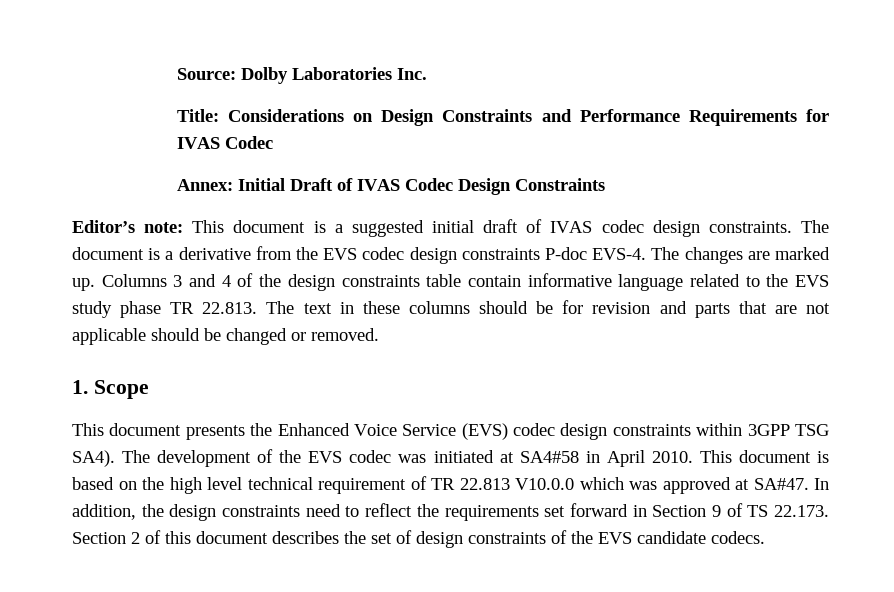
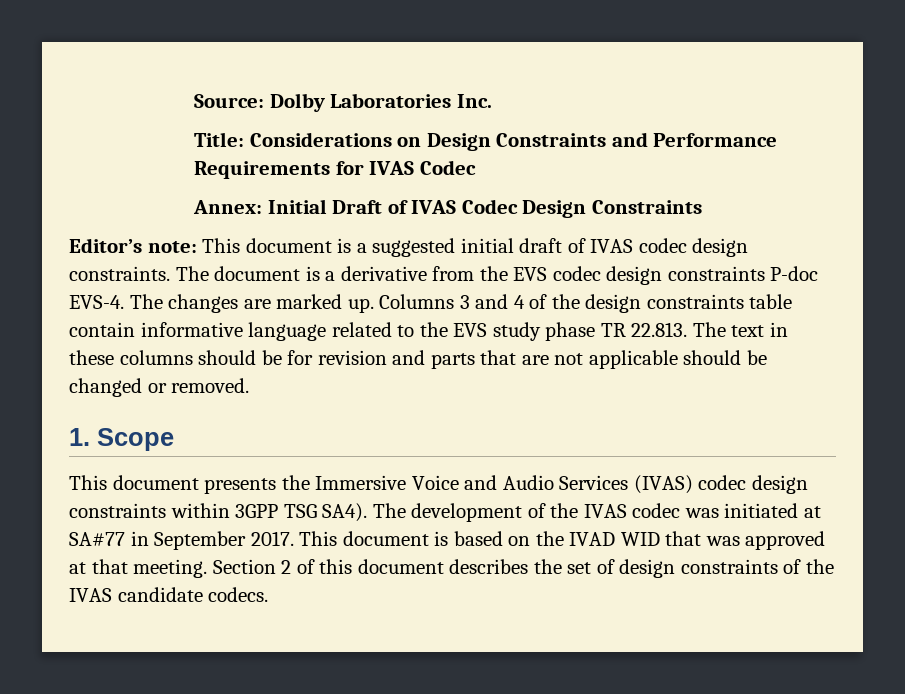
- This document presents the Enhanced Voice Service (EVS) codec design constraints within 3GPP TSG SA4).
+ This document presents the Immersive Voice and Audio Services (IVAS) codec design constraints within 3GPP TSG SA4).
- The development of the EVS codec was initiated at SA4#58 in April 2010.
+ The development of the IVAS codec was initiated at SA#77 in September 2017.
- This document is based on the high level technical requirement of TR 22.813 V10.0.0 which was approved at SA#47. In addition, the design constraints need to reflect the requirements set forward in Section 9 of TS 22.173. Section 2 of this document describes the set of design constraints of the EVS candidate codecs.
+ This document is based on the IVAD WID that was approved at that meeting. Section 2 of this document describes the set of design constraints of the IVAS candidate codecs.

